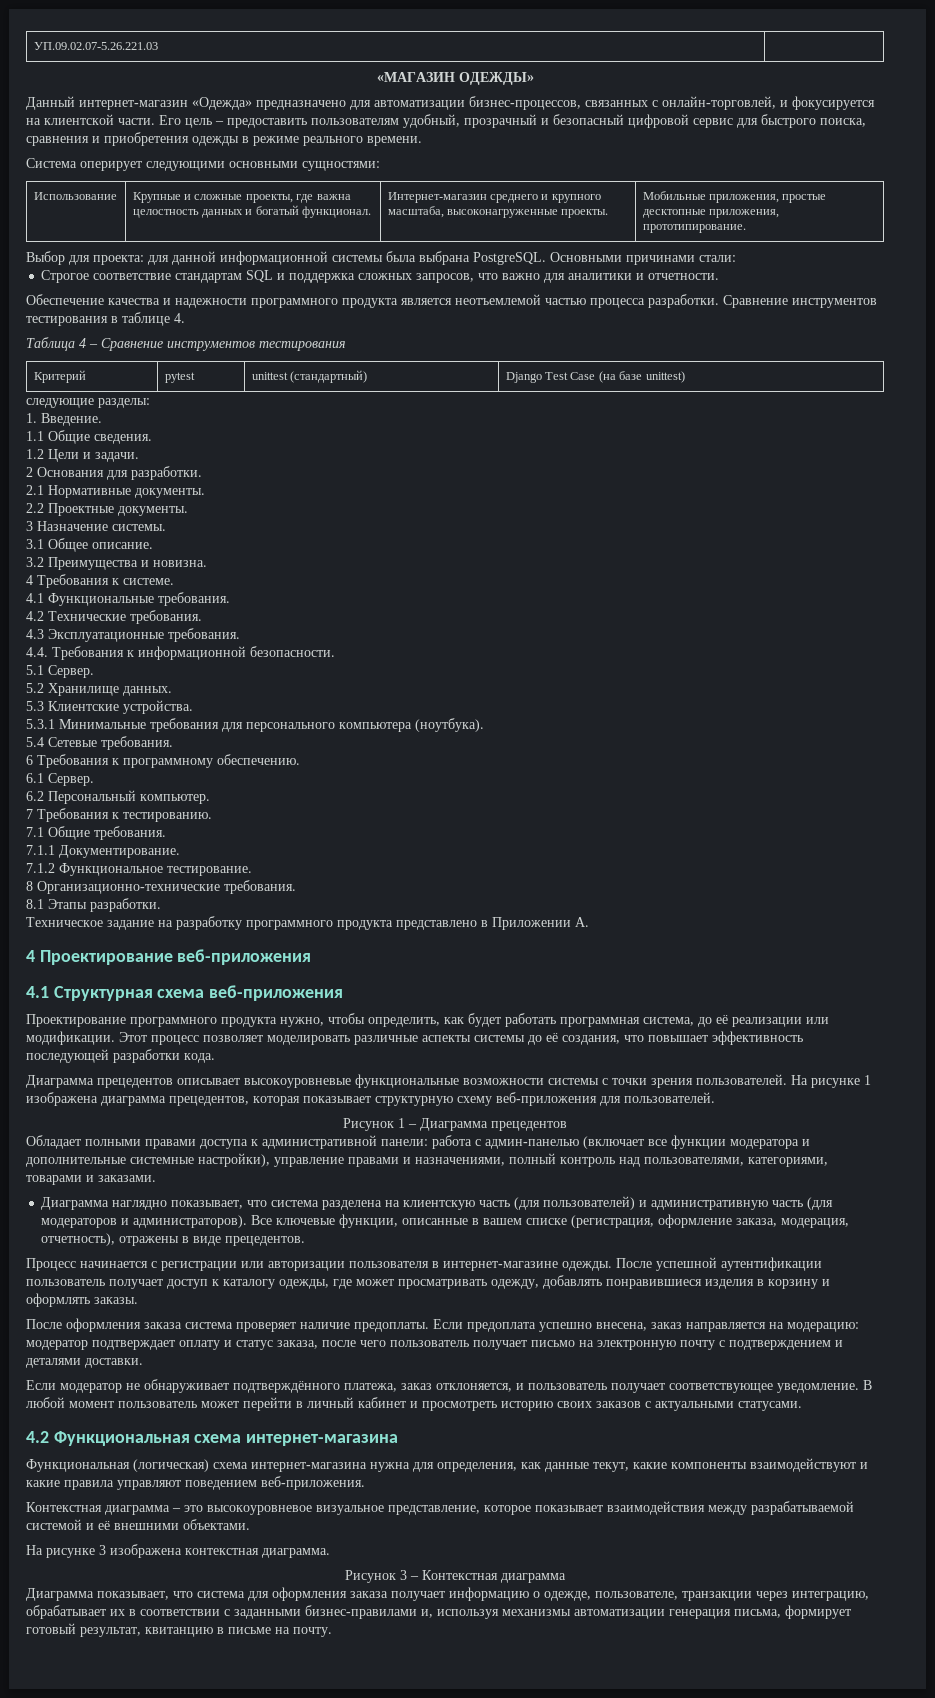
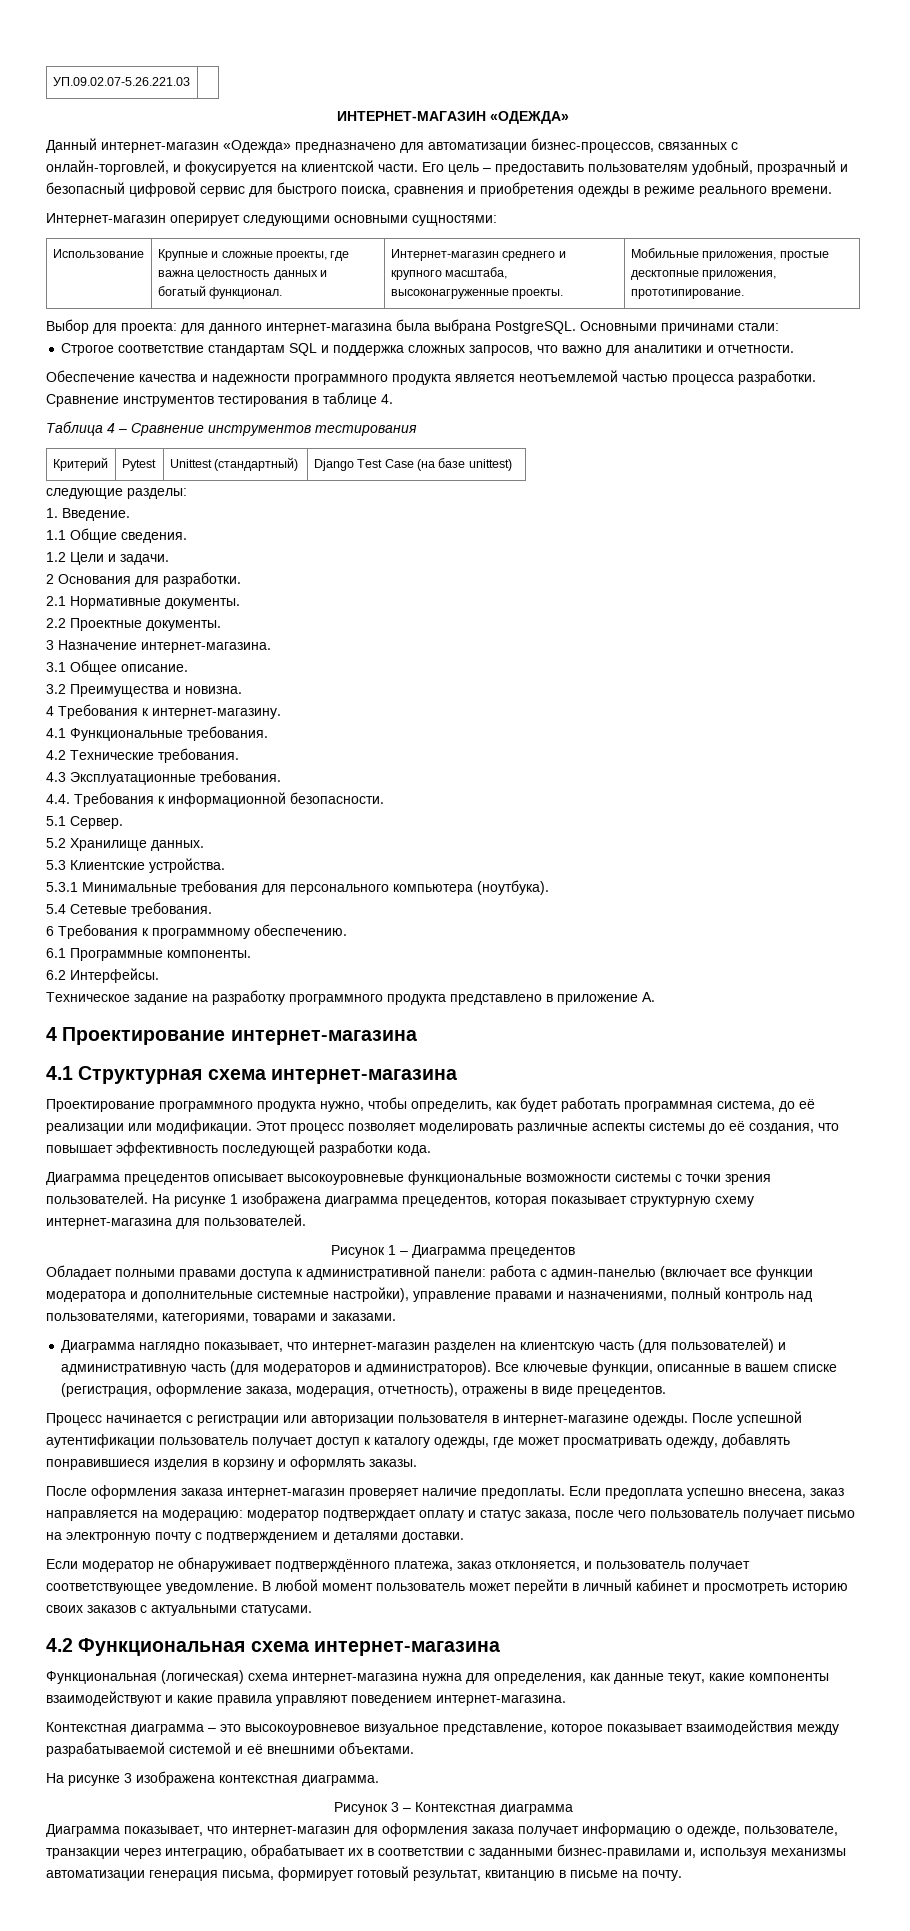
- «МАГАЗИН ОДЕЖДЫ»
+ ИНТЕРНЕТ-МАГАЗИН «ОДЕЖДА»
- Система оперирует следующими основными сущностями:
+ Интернет-магазин оперирует следующими основными сущностями:
- Выбор для проекта: для данной информационной системы была выбрана PostgreSQL.
+ Выбор для проекта: для данного интернет-магазина была выбрана PostgreSQL.
- Критерий | pytest | unittest (стандартный) | Django Test Case (на базе unittest)
+ Критерий | Pytest | Unittest (стандартный) | Django Test Case (на базе unittest)
- 3 Назначение системы.
+ 3 Назначение интернет-магазина.
- 4 Требования к системе.
+ 4 Требования к интернет-магазину.
- 6.1 Сервер.
+ 6.1 Программные компоненты.
- 6.2 Персональный компьютер.
- 7 Требования к тестированию.
- 7.1 Общие требования.
- 7.1.1 Документирование.
- 7.1.2 Функциональное тестирование.
- 8 Организационно-технические требования.
- 8.1 Этапы разработки.
+ 6.2 Интерфейсы.
- Техническое задание на разработку программного продукта представлено в Приложении А.
+ Техническое задание на разработку программного продукта представлено в приложение А.
- 4 Проектирование веб-приложения
+ 4 Проектирование интернет-магазина
- 4.1 Структурная схема веб-приложения
+ 4.1 Структурная схема интернет-магазина
- На рисунке 1 изображена диаграмма прецедентов, которая показывает структурную схему веб-приложения для пользователей.
+ На рисунке 1 изображена диаграмма прецедентов, которая показывает структурную схему интернет-магазина для пользователей.
- Диаграмма наглядно показывает, что система разделена на клиентскую часть (для пользователей) и административную часть (для модераторов и администраторов).
+ Диаграмма наглядно показывает, что интернет-магазин разделен на клиентскую часть (для пользователей) и административную часть (для модераторов и администраторов).
- После оформления заказа система проверяет наличие предоплаты.
+ После оформления заказа интернет-магазин проверяет наличие предоплаты.
- Функциональная (логическая) схема интернет-магазина нужна для определения, как данные текут, какие компоненты взаимодействуют и какие правила управляют поведением веб-приложения.
+ Функциональная (логическая) схема интернет-магазина нужна для определения, как данные текут, какие компоненты взаимодействуют и какие правила управляют поведением интернет-магазина.
- Диаграмма показывает, что система для оформления заказа получает информацию о одежде, пользователе, транзакции через интеграцию, обрабатывает их в соответствии с заданными бизнес-правилами и, используя механизмы автоматизации генерация письма, формирует готовый результат, квитанцию в письме на почту.
+ Диаграмма показывает, что интернет-магазин для оформления заказа получает информацию о одежде, пользователе, транзакции через интеграцию, обрабатывает их в соответствии с заданными бизнес-правилами и, используя механизмы автоматизации генерация письма, формирует готовый результат, квитанцию в письме на почту.

